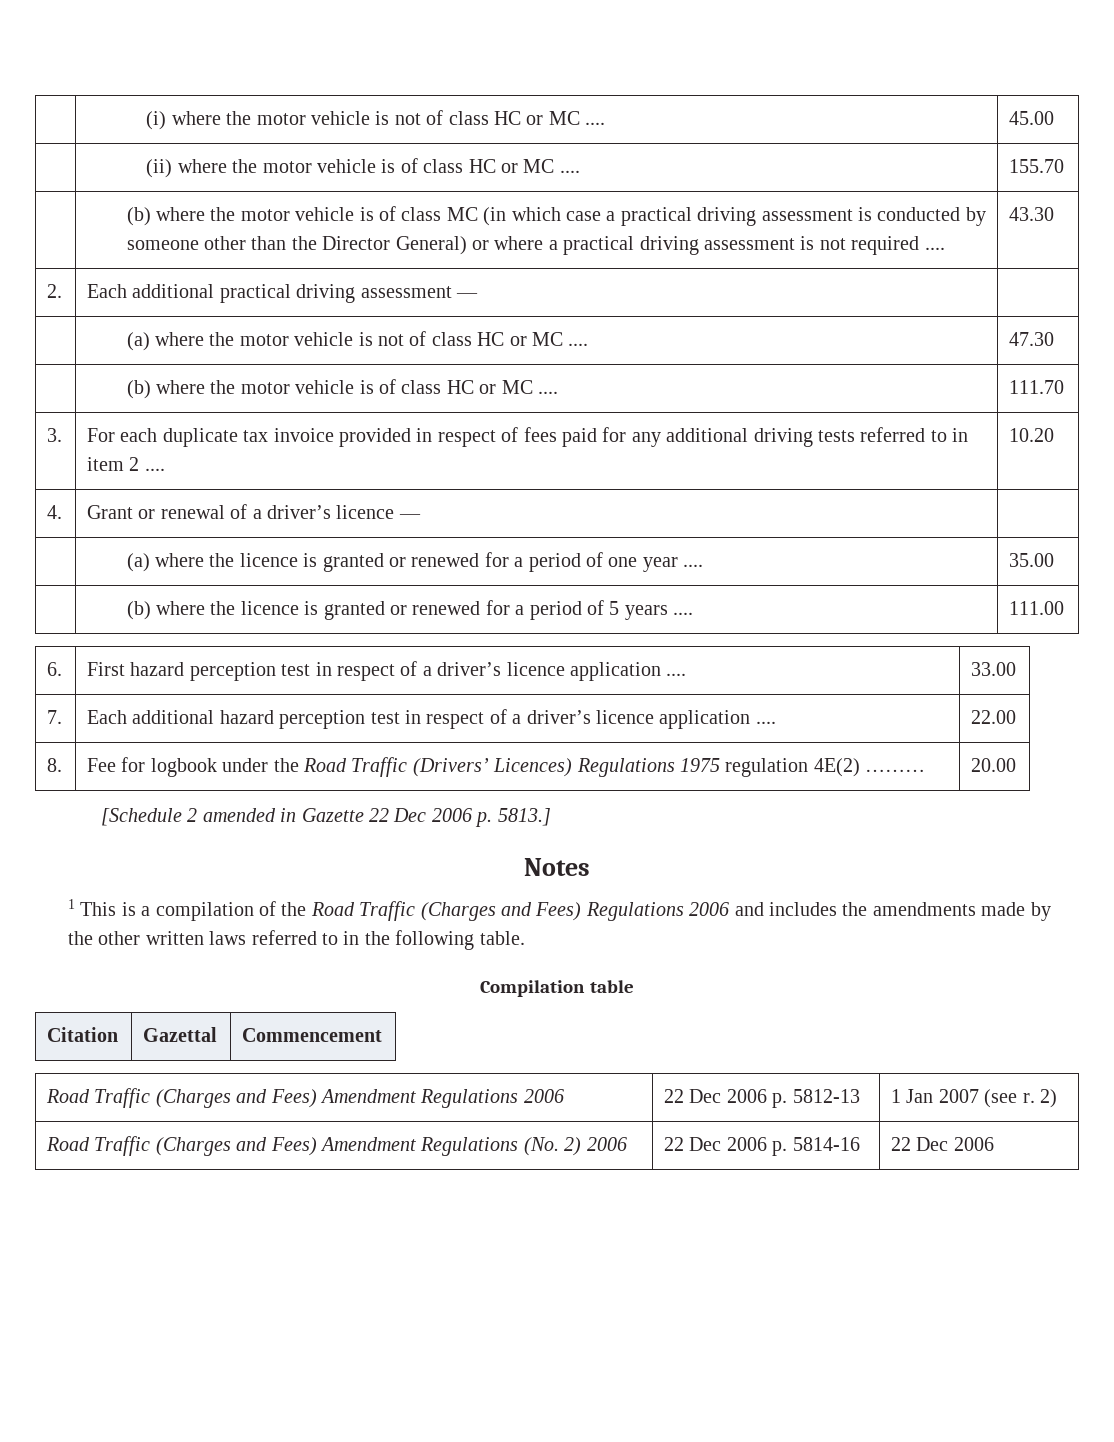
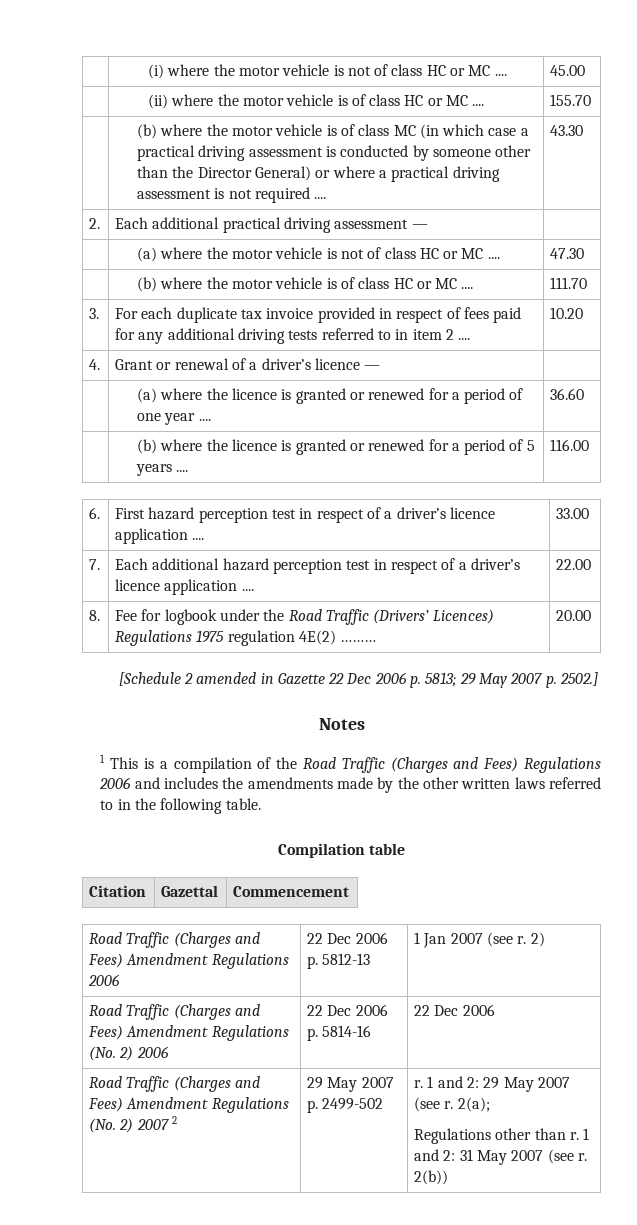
- | (a) where the licence is granted or renewed for a period of one year .... | 35.00
+ | (a) where the licence is granted or renewed for a period of one year .... | 36.60
- | (b) where the licence is granted or renewed for a period of 5 years .... | 111.00
+ | (b) where the licence is granted or renewed for a period of 5 years .... | 116.00
- [Schedule 2 amended in Gazette 22 Dec 2006 p. 5813.]
+ [Schedule 2 amended in Gazette 22 Dec 2006 p. 5813; 29 May 2007 p. 2502.]
+ Road Traffic (Charges and Fees) Amendment Regulations (No. 2) 2007 2 | 29 May 2007 p. 2499-502 | r. 1 and 2: 29 May 2007 (see r. 2(a);
+ Regulations other than r. 1 and 2: 31 May 2007 (see r. 2(b))

